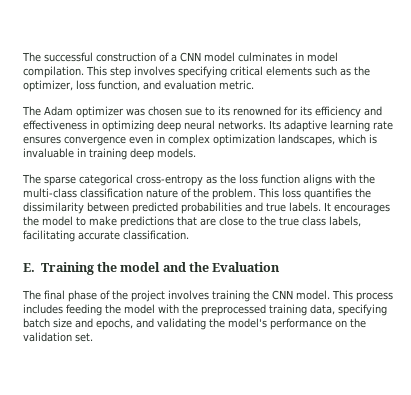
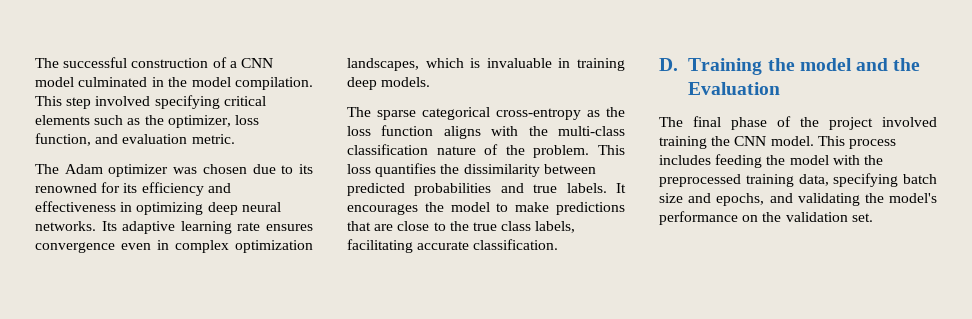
- The successful construction of a CNN model culminates in model compilation.
+ The successful construction of a CNN model culminated in the model compilation.
- This step involves specifying critical elements such as the optimizer, loss function, and evaluation metric.
+ This step involved specifying critical elements such as the optimizer, loss function, and evaluation metric.
- The Adam optimizer was chosen sue to its renowned for its efficiency and effectiveness in optimizing deep neural networks.
+ The Adam optimizer was chosen due to its renowned for its efficiency and effectiveness in optimizing deep neural networks.
- E. Training the model and the Evaluation
+ D. Training the model and the Evaluation
- The final phase of the project involves training the CNN model.
+ The final phase of the project involved training the CNN model.

